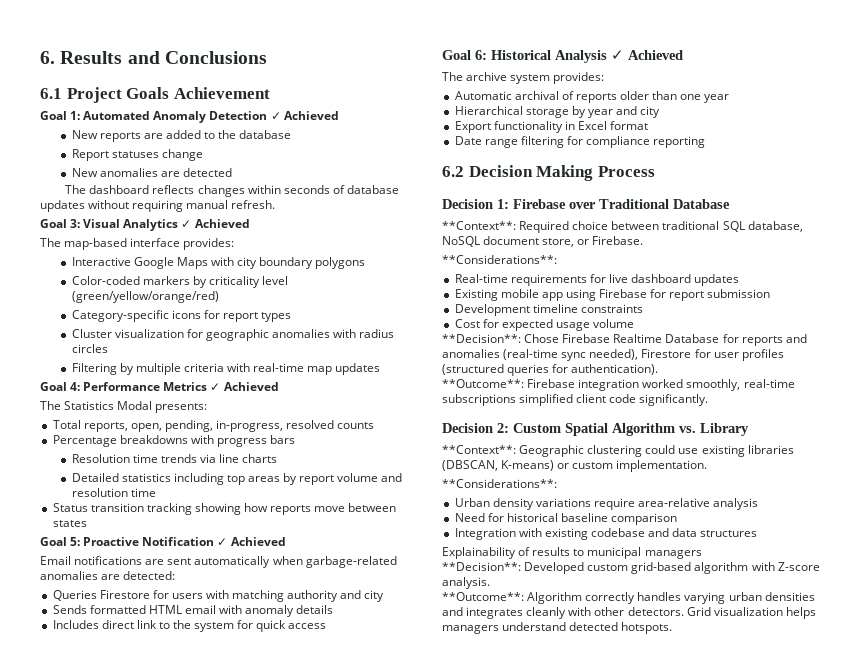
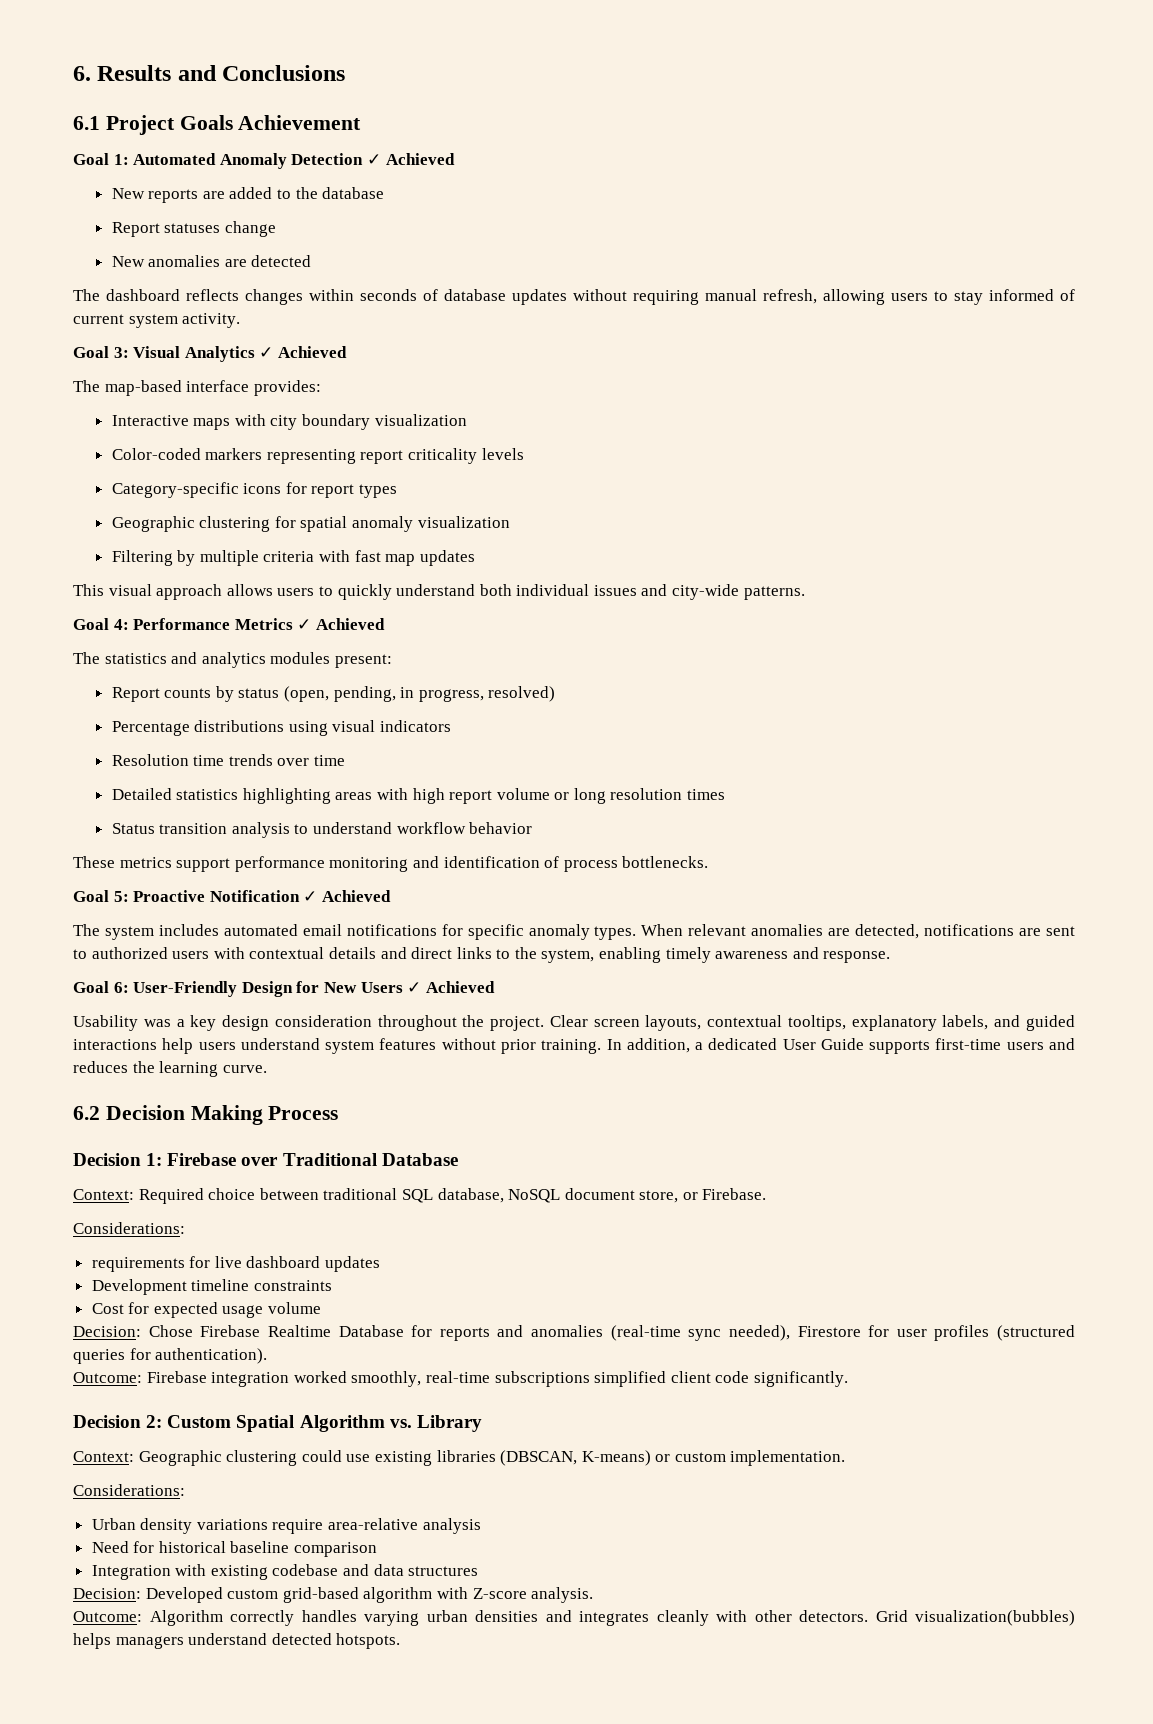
- The dashboard reflects changes within seconds of database updates without requiring manual refresh.
+ The dashboard reflects changes within seconds of database updates without requiring manual refresh, allowing users to stay informed of current system activity.
- Interactive Google Maps with city boundary polygons
+ Interactive maps with city boundary visualization
- Color-coded markers by criticality level (green/yellow/orange/red)
+ Color-coded markers representing report criticality levels
- Cluster visualization for geographic anomalies with radius circles
+ Geographic clustering for spatial anomaly visualization
- Filtering by multiple criteria with real-time map updates
+ Filtering by multiple criteria with fast map updates
+ This visual approach allows users to quickly understand both individual issues and city-wide patterns.
- The Statistics Modal presents:
- Total reports, open, pending, in-progress, resolved counts
- Percentage breakdowns with progress bars
+ The statistics and analytics modules present:
+ Report counts by status (open, pending, in progress, resolved)
+ Percentage distributions using visual indicators
- Resolution time trends via line charts
+ Resolution time trends over time
- Detailed statistics including top areas by report volume and resolution time
- Status transition tracking showing how reports move between states
+ Detailed statistics highlighting areas with high report volume or long resolution times
+ Status transition analysis to understand workflow behavior
+ These metrics support performance monitoring and identification of process bottlenecks.
- Email notifications are sent automatically when garbage-related anomalies are detected:
- Queries Firestore for users with matching authority and city
- Sends formatted HTML email with anomaly details
- Includes direct link to the system for quick access
- Goal 6: Historical Analysis ✓ Achieved
- The archive system provides:
- Automatic archival of reports older than one year
- Hierarchical storage by year and city
- Export functionality in Excel format
- Date range filtering for compliance reporting
+ The system includes automated email notifications for specific anomaly types. When relevant anomalies are detected, notifications are sent to authorized users with contextual details and direct links to the system, enabling timely awareness and response.
+ Goal 6: User-Friendly Design for New Users ✓ Achieved
+ Usability was a key design consideration throughout the project. Clear screen layouts, contextual tooltips, explanatory labels, and guided interactions help users understand system features without prior training. In addition, a dedicated User Guide supports first-time users and reduces the learning curve.
- **Context**: Required choice between traditional SQL database, NoSQL document store, or Firebase.
- **Considerations**:
- Real-time requirements for live dashboard updates
+ Context: Required choice between traditional SQL database, NoSQL document store, or Firebase.
+ Considerations:
+ requirements for live dashboard updates
- Existing mobile app using Firebase for report submission
- **Decision**: Chose Firebase Realtime Database for reports and anomalies (real-time sync needed), Firestore for user profiles (structured queries for authentication).
+ Decision: Chose Firebase Realtime Database for reports and anomalies (real-time sync needed), Firestore for user profiles (structured queries for authentication).
- **Outcome**: Firebase integration worked smoothly, real-time subscriptions simplified client code significantly.
+ Outcome: Firebase integration worked smoothly, real-time subscriptions simplified client code significantly.
- **Context**: Geographic clustering could use existing libraries (DBSCAN, K-means) or custom implementation.
- **Considerations**:
+ Context: Geographic clustering could use existing libraries (DBSCAN, K-means) or custom implementation.
+ Considerations:
- Explainability of results to municipal managers
- **Decision**: Developed custom grid-based algorithm with Z-score analysis.
+ Decision: Developed custom grid-based algorithm with Z-score analysis.
- **Outcome**: Algorithm correctly handles varying urban densities and integrates cleanly with other detectors.
+ Outcome: Algorithm correctly handles varying urban densities and integrates cleanly with other detectors.
- Grid visualization helps managers understand detected hotspots.
+ Grid visualization(bubbles) helps managers understand detected hotspots.

